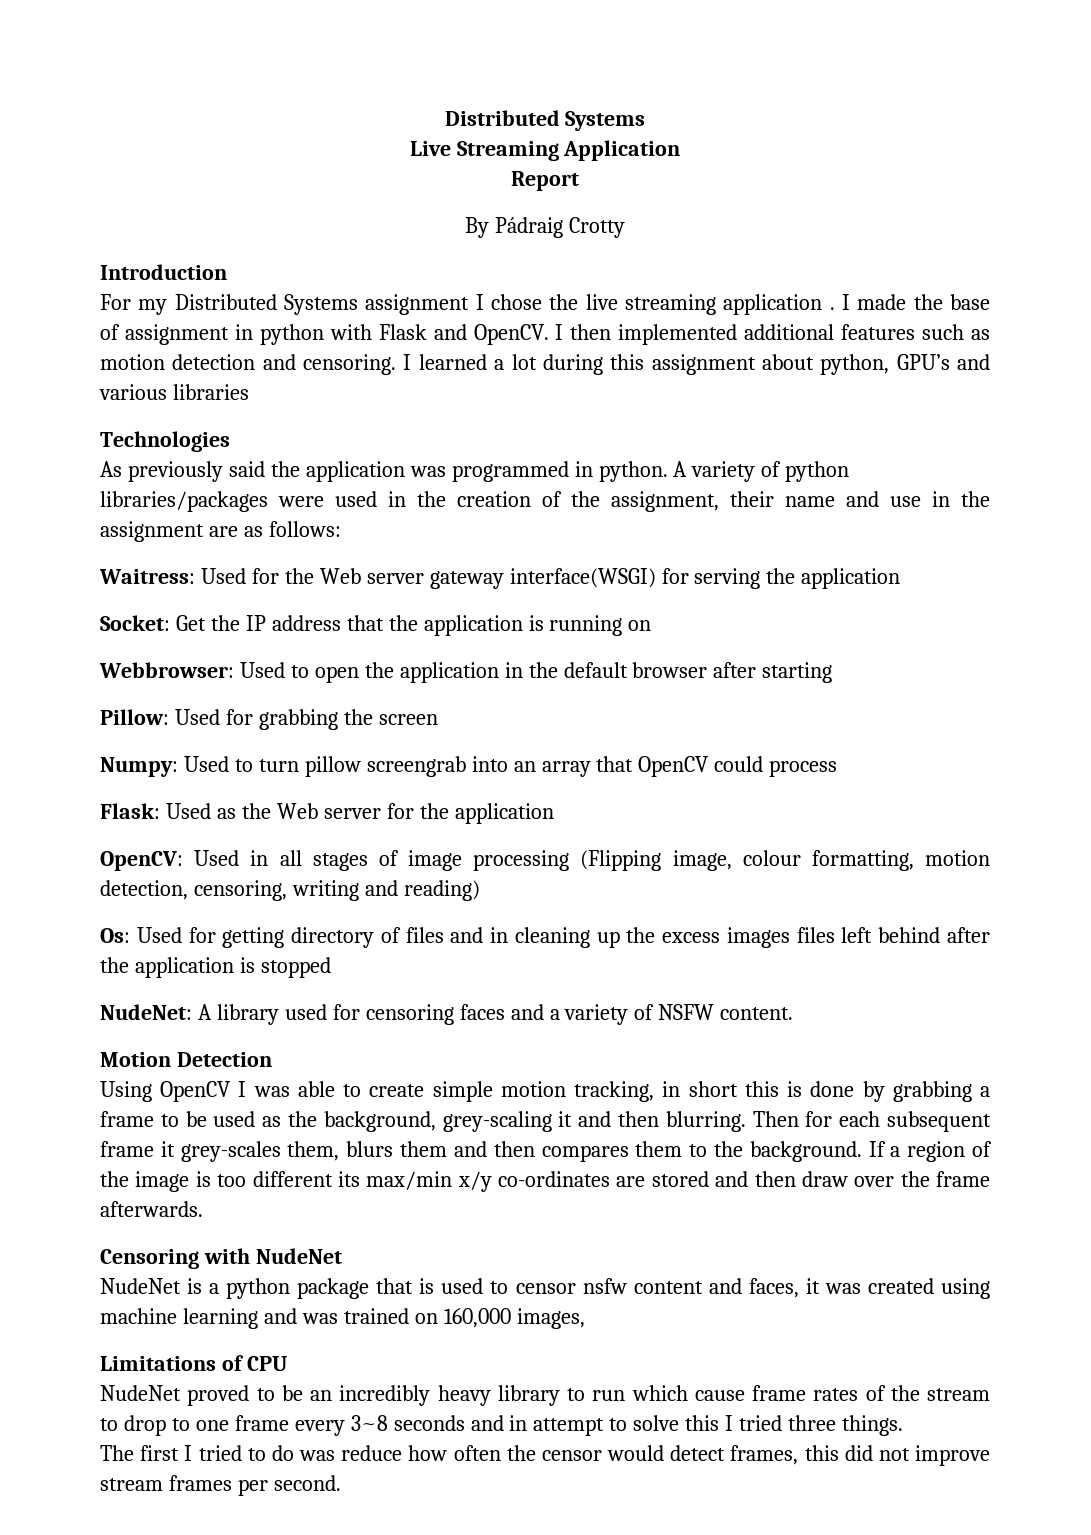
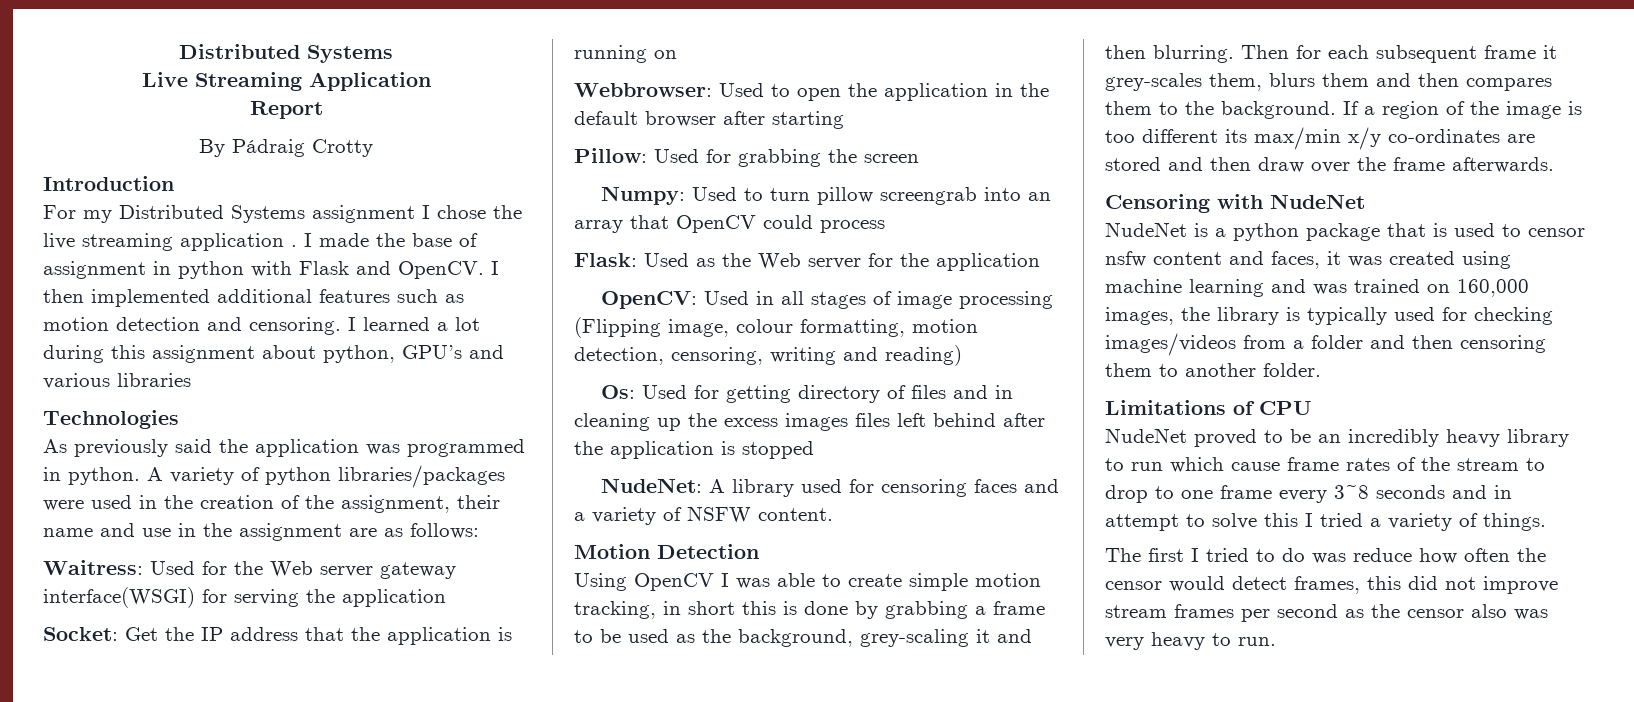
- NudeNet is a python package that is used to censor nsfw content and faces, it was created using machine learning and was trained on 160,000 images,
+ NudeNet is a python package that is used to censor nsfw content and faces, it was created using machine learning and was trained on 160,000 images, the library is typically used for checking images/videos from a folder and then censoring them to another folder.
- NudeNet proved to be an incredibly heavy library to run which cause frame rates of the stream to drop to one frame every 3~8 seconds and in attempt to solve this I tried three things.
+ NudeNet proved to be an incredibly heavy library to run which cause frame rates of the stream to drop to one frame every 3~8 seconds and in attempt to solve this I tried a variety of things.
- The first I tried to do was reduce how often the censor would detect frames, this did not improve stream frames per second.
+ The first I tried to do was reduce how often the censor would detect frames, this did not improve stream frames per second as the censor also was very heavy to run.

